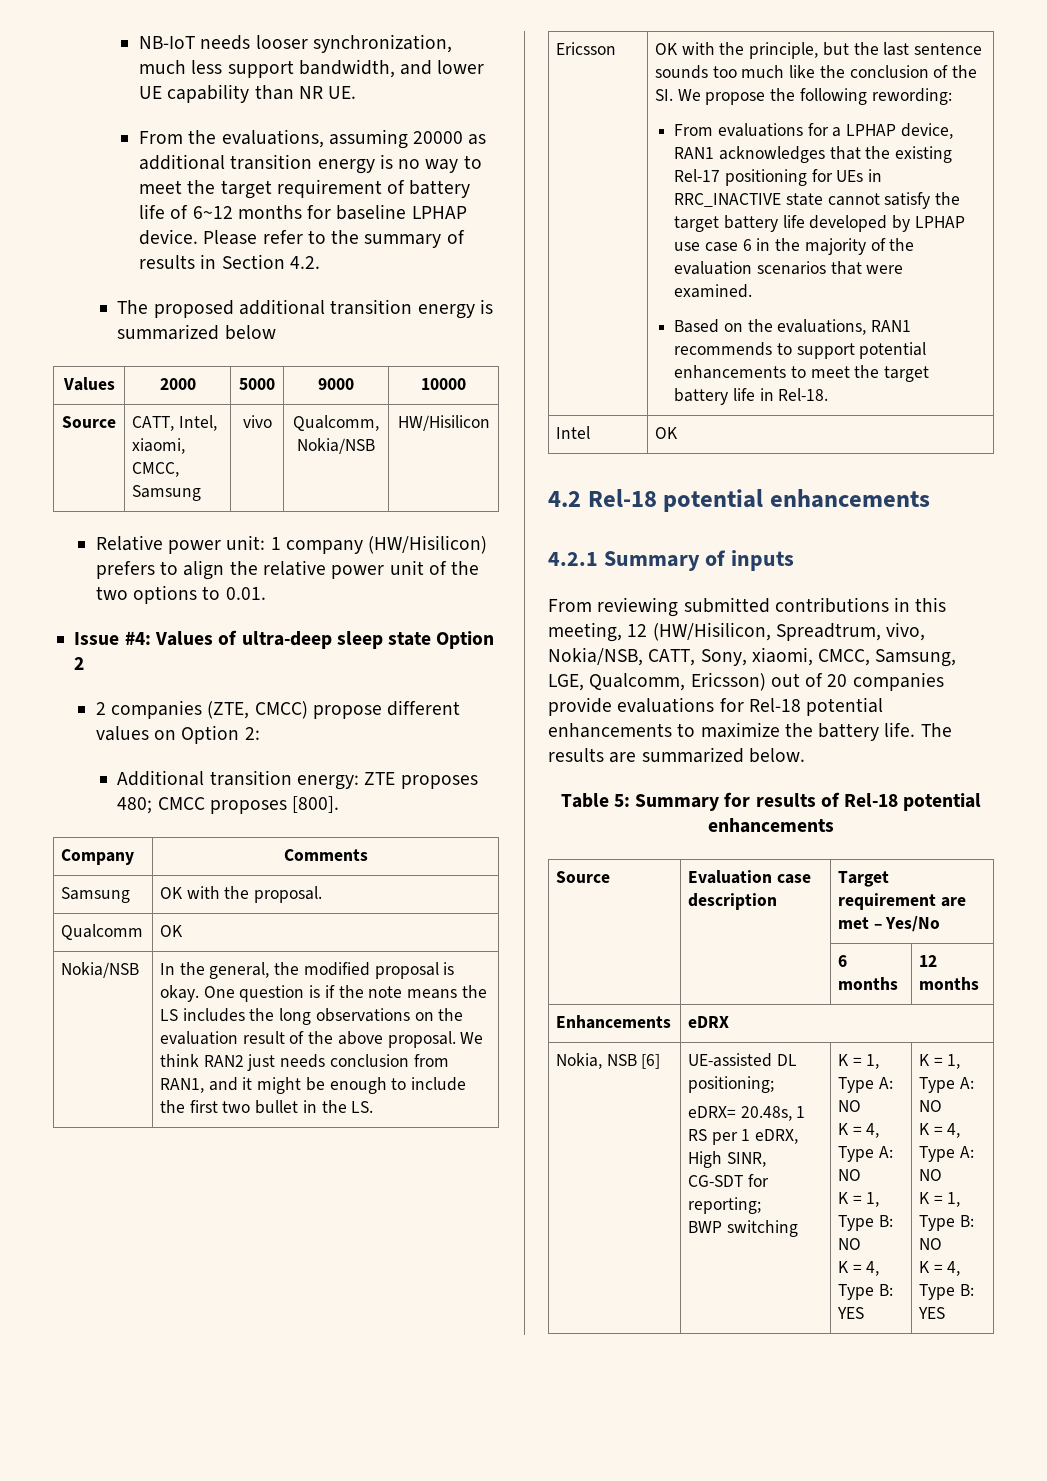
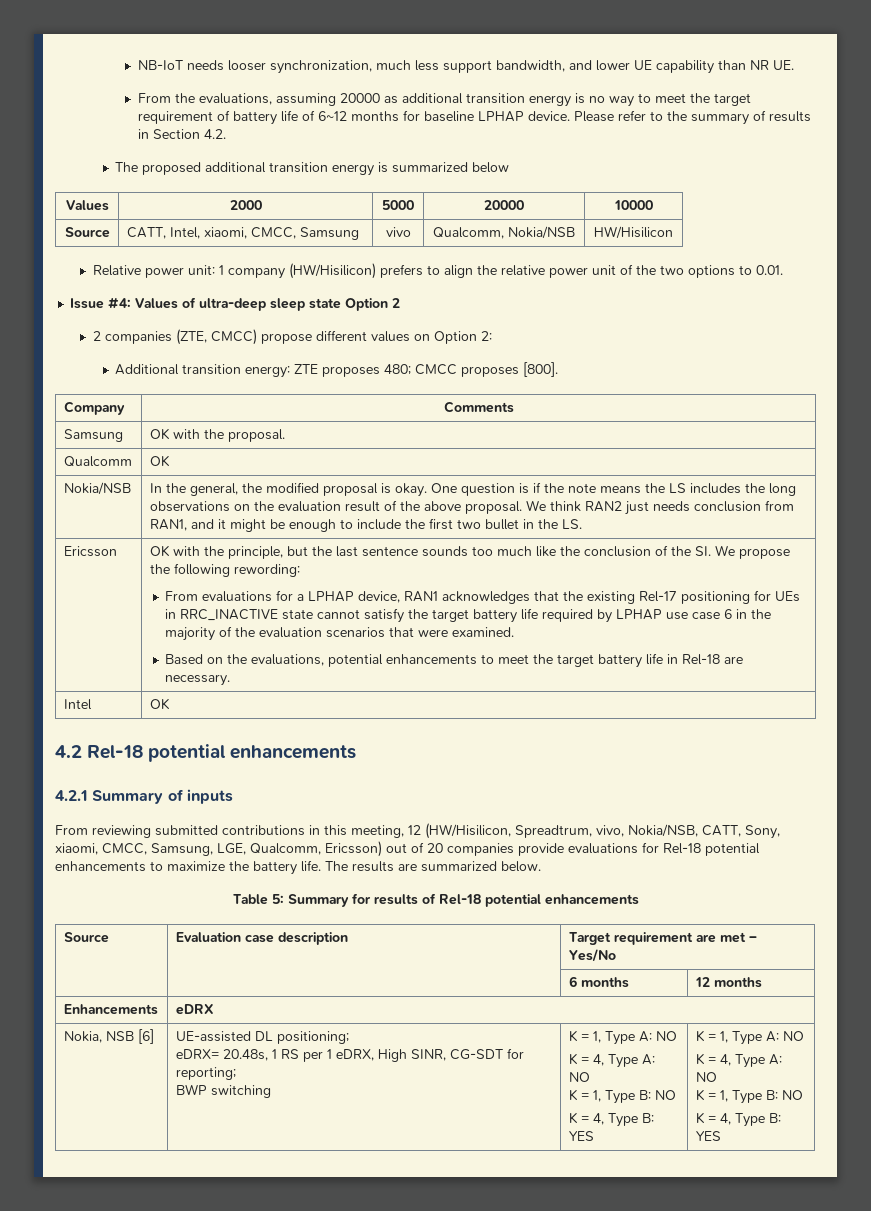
- Values | 2000 | 5000 | 9000 | 10000
+ Values | 2000 | 5000 | 20000 | 10000
- From evaluations for a LPHAP device, RAN1 acknowledges that the existing Rel-17 positioning for UEs in RRC_INACTIVE state cannot satisfy the target battery life developed by LPHAP use case 6 in the majority of the evaluation scenarios that were examined.
+ From evaluations for a LPHAP device, RAN1 acknowledges that the existing Rel-17 positioning for UEs in RRC_INACTIVE state cannot satisfy the target battery life required by LPHAP use case 6 in the majority of the evaluation scenarios that were examined.
- Based on the evaluations, RAN1 recommends to support potential enhancements to meet the target battery life in Rel-18.
+ Based on the evaluations, potential enhancements to meet the target battery life in Rel-18 are necessary.

